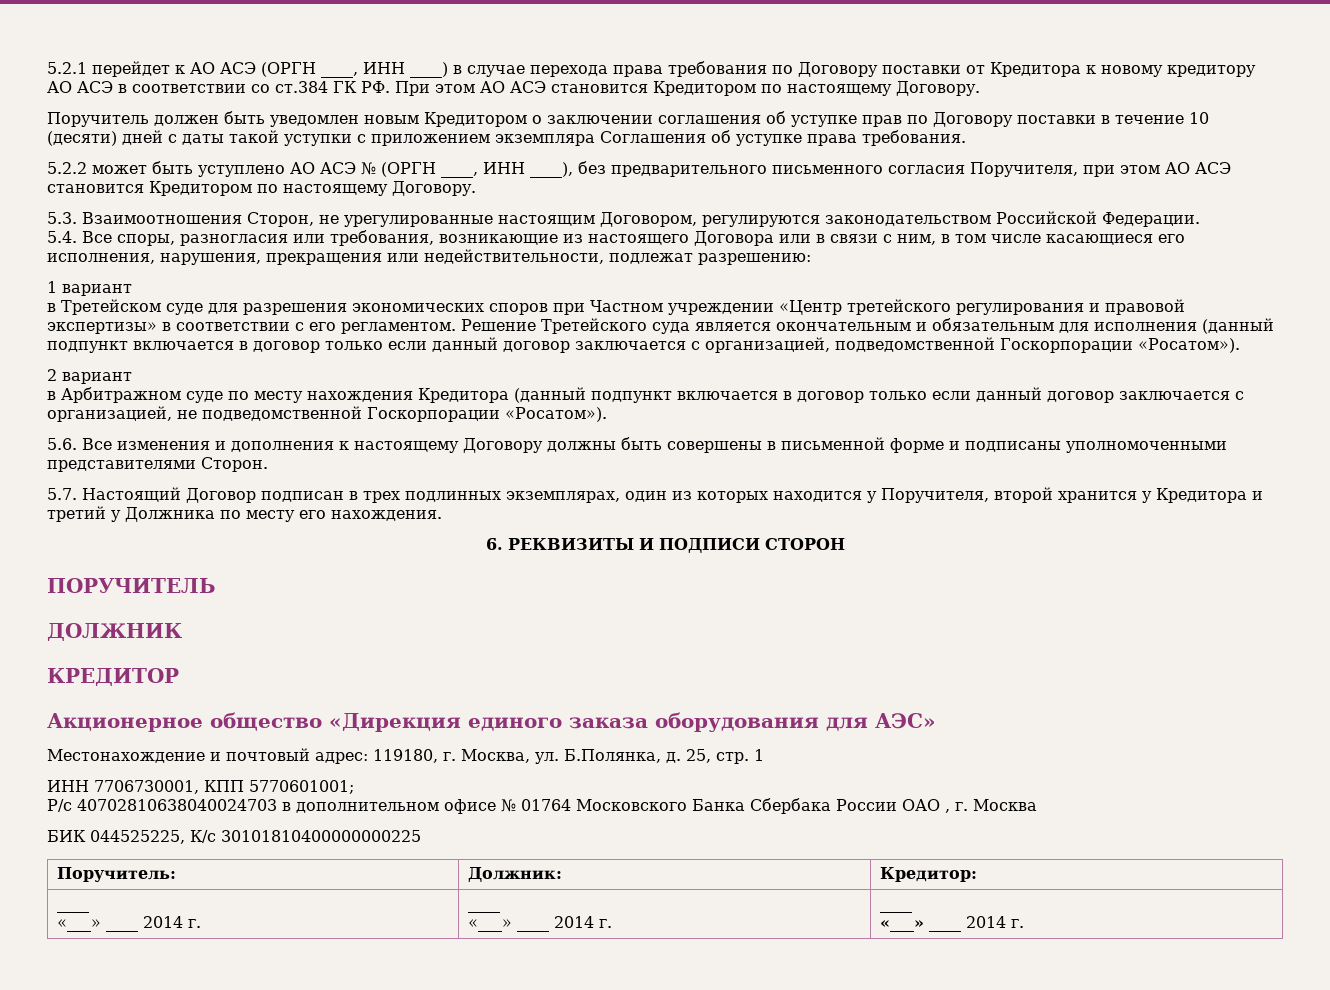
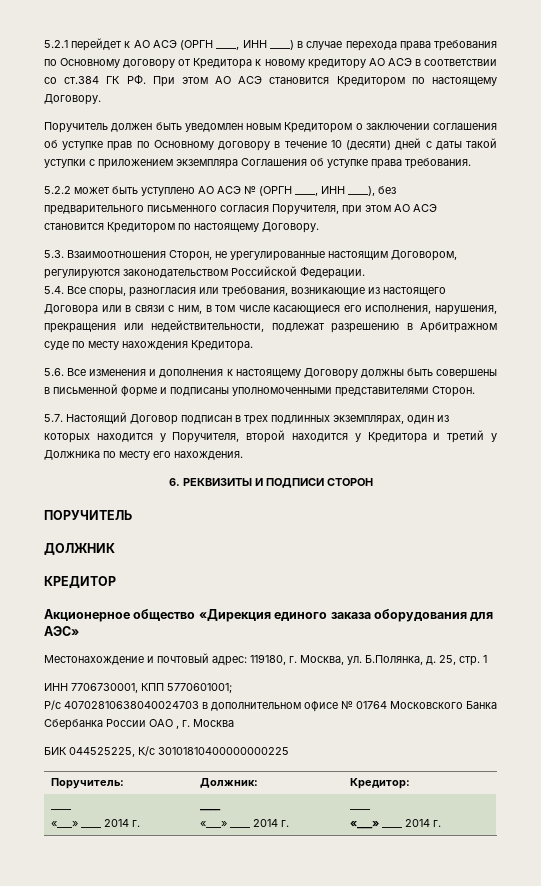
- 5.2.1 перейдет к АО АСЭ (ОРГН ____, ИНН ____) в случае перехода права требования по Договору поставки от Кредитора к новому кредитору АО АСЭ в соответствии со ст.384 ГК РФ. При этом АО АСЭ становится Кредитором по настоящему Договору.
+ 5.2.1 перейдет к АО АСЭ (ОРГН ____, ИНН ____) в случае перехода права требования по Основному договору от Кредитора к новому кредитору АО АСЭ в соответствии со ст.384 ГК РФ. При этом АО АСЭ становится Кредитором по настоящему Договору.
- Поручитель должен быть уведомлен новым Кредитором о заключении соглашения об уступке прав по Договору поставки в течение 10 (десяти) дней с даты такой уступки с приложением экземпляра Соглашения об уступке права требования.
+ Поручитель должен быть уведомлен новым Кредитором о заключении соглашения об уступке прав по Основному договору в течение 10 (десяти) дней с даты такой уступки с приложением экземпляра Соглашения об уступке права требования.
- 5.4. Все споры, разногласия или требования, возникающие из настоящего Договора или в связи с ним, в том числе касающиеся его исполнения, нарушения, прекращения или недействительности, подлежат разрешению:
- 1 вариант
- в Третейском суде для разрешения экономических споров при Частном учреждении «Центр третейского регулирования и правовой экспертизы» в соответствии с его регламентом. Решение Третейского суда является окончательным и обязательным для исполнения (данный подпункт включается в договор только если данный договор заключается с организацией, подведомственной Госкорпорации «Росатом»).
- 2 вариант
- в Арбитражном суде по месту нахождения Кредитора (данный подпункт включается в договор только если данный договор заключается с организацией, не подведомственной Госкорпорации «Росатом»).
+ 5.4. Все споры, разногласия или требования, возникающие из настоящего Договора или в связи с ним, в том числе касающиеся его исполнения, нарушения, прекращения или недействительности, подлежат разрешению в Арбитражном суде по месту нахождения Кредитора.
- 5.7. Настоящий Договор подписан в трех подлинных экземплярах, один из которых находится у Поручителя, второй хранится у Кредитора и третий у Должника по месту его нахождения.
+ 5.7. Настоящий Договор подписан в трех подлинных экземплярах, один из которых находится у Поручителя, второй находится у Кредитора и третий у Должника по месту его нахождения.
- Р/с 40702810638040024703 в дополнительном офисе № 01764 Московского Банка Сбербака России ОАО , г. Москва
+ Р/с 40702810638040024703 в дополнительном офисе № 01764 Московского Банка Сбербанка России ОАО , г. Москва

